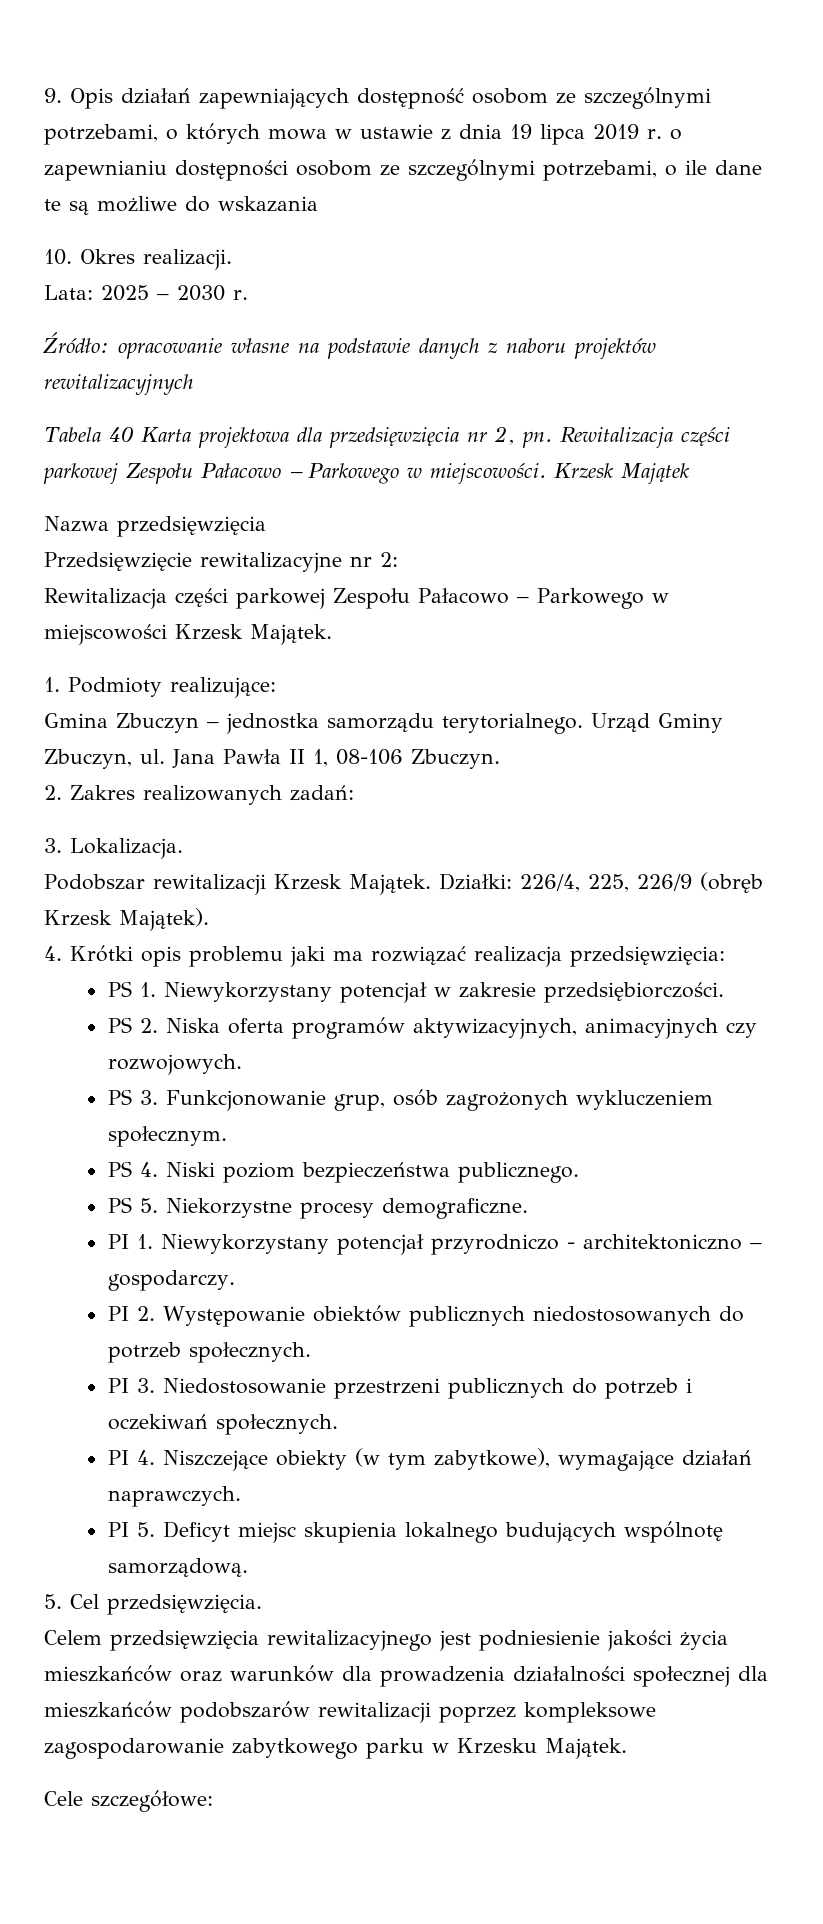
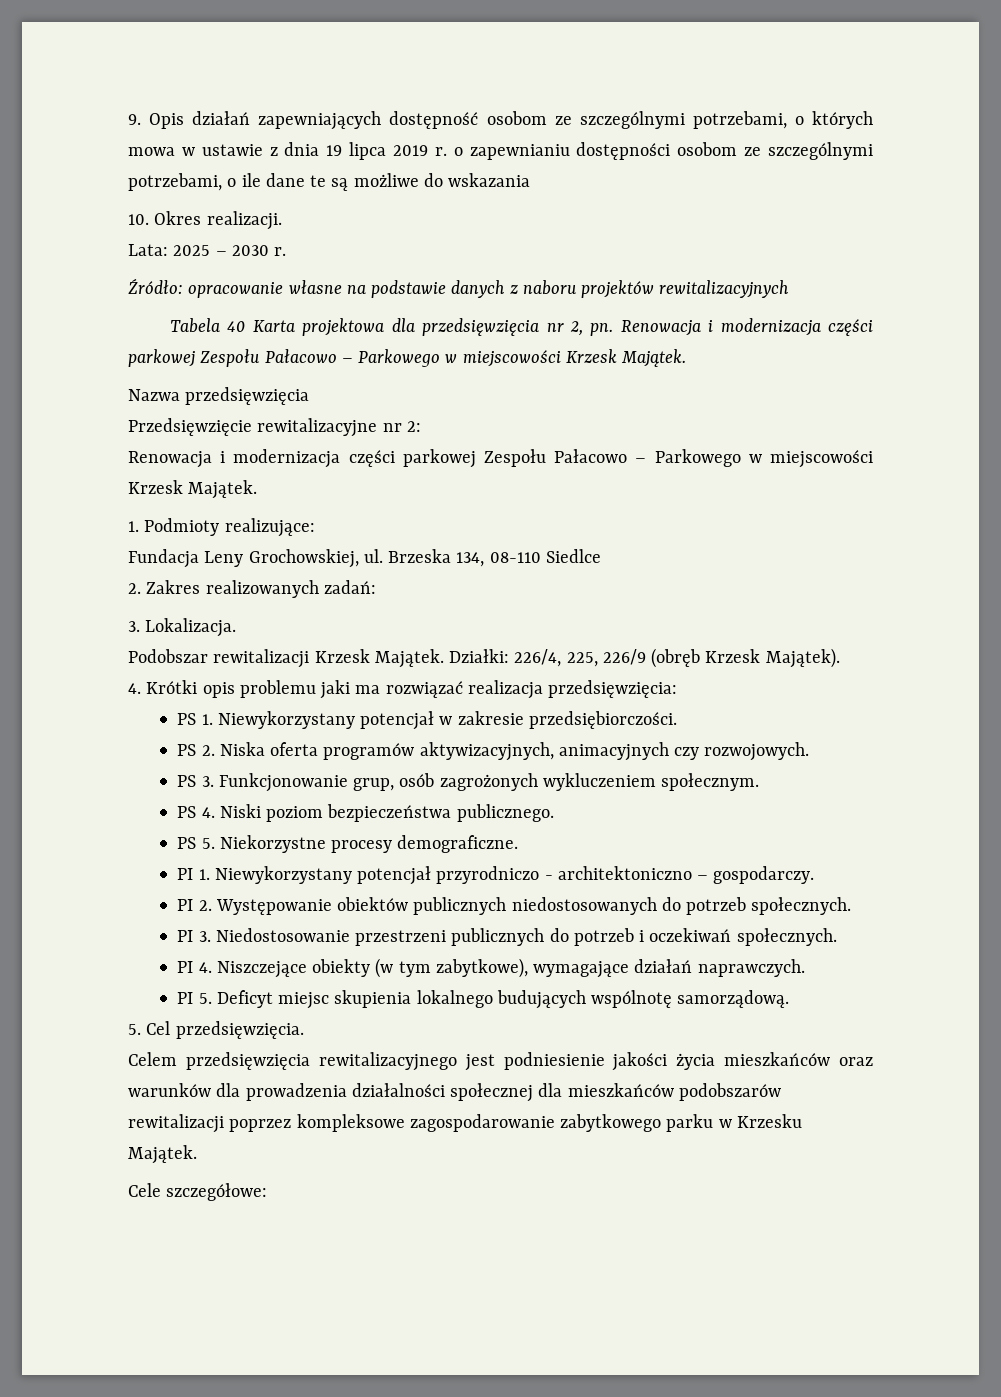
- Tabela 40 Karta projektowa dla przedsięwzięcia nr 2, pn. Rewitalizacja części parkowej Zespołu Pałacowo – Parkowego w miejscowości. Krzesk Majątek
+ Tabela 40 Karta projektowa dla przedsięwzięcia nr 2, pn. Renowacja i modernizacja części parkowej Zespołu Pałacowo – Parkowego w miejscowości Krzesk Majątek.
  Przedsięwzięcie rewitalizacyjne nr 2:
- Rewitalizacja części parkowej Zespołu Pałacowo – Parkowego w miejscowości Krzesk Majątek.
+ Renowacja i modernizacja części parkowej Zespołu Pałacowo – Parkowego w miejscowości Krzesk Majątek.
- Gmina Zbuczyn – jednostka samorządu terytorialnego. Urząd Gminy Zbuczyn, ul. Jana Pawła II 1, 08-106 Zbuczyn.
+ Fundacja Leny Grochowskiej, ul. Brzeska 134, 08-110 Siedlce

